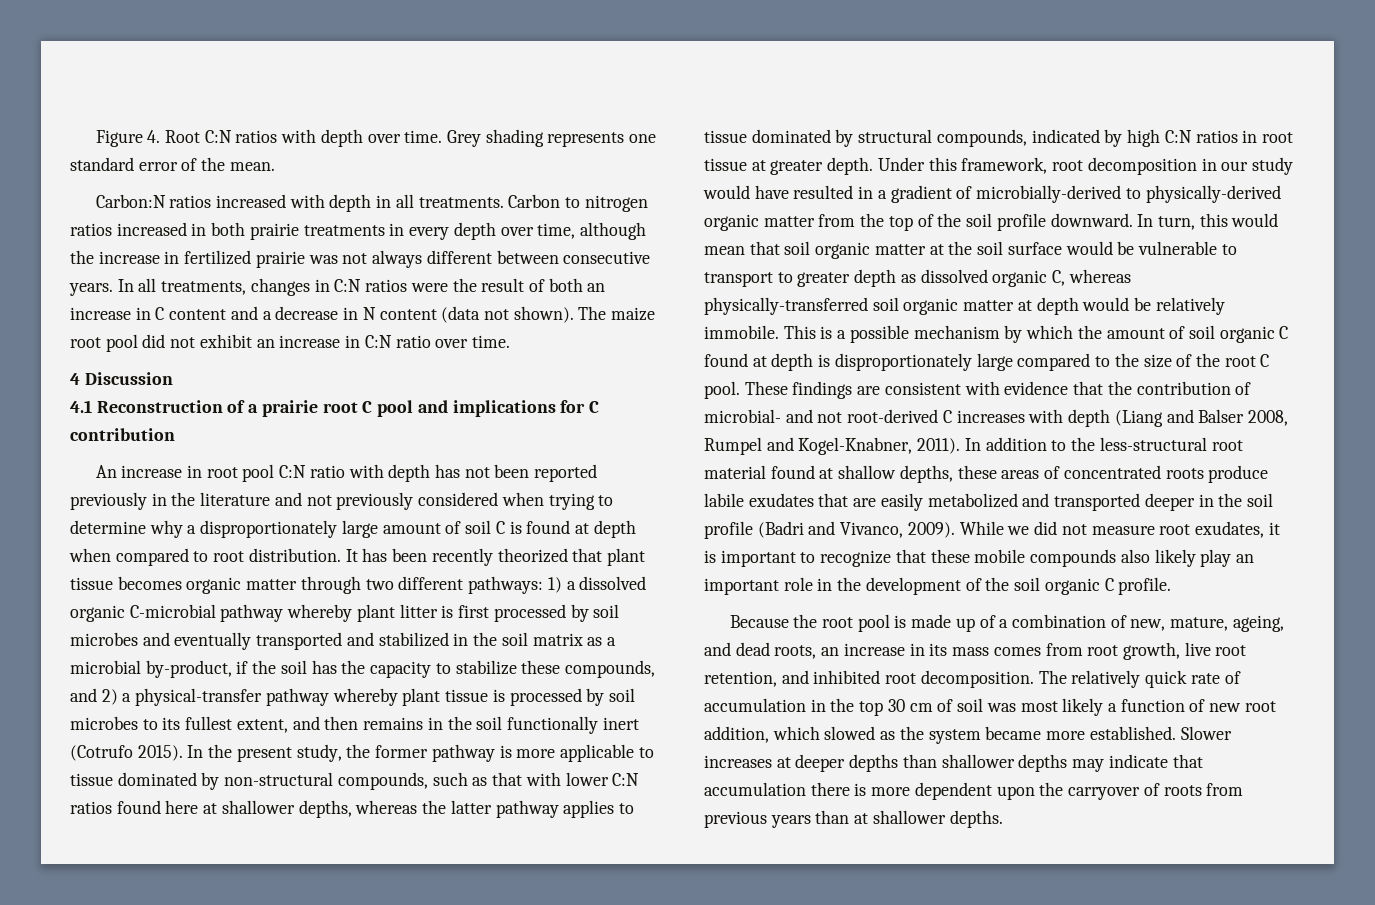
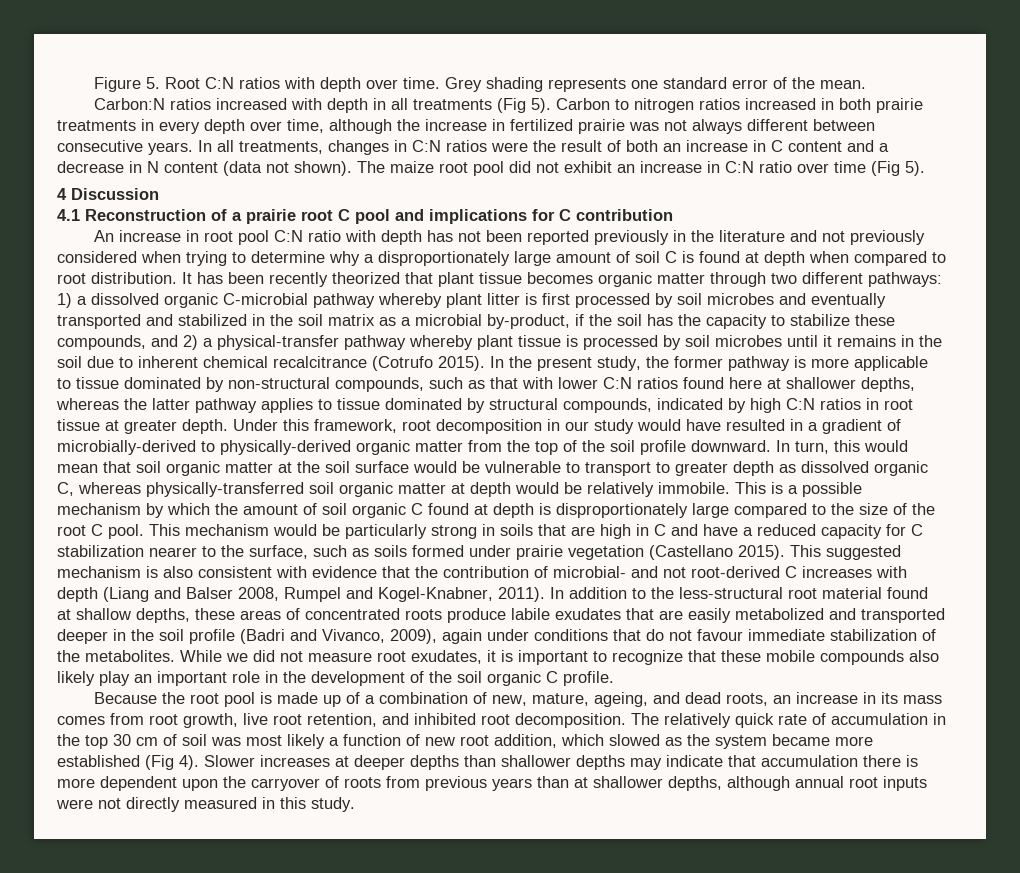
- Figure 4. Root C:N ratios with depth over time.
+ Figure 5. Root C:N ratios with depth over time.
- Carbon:N ratios increased with depth in all treatments.
+ Carbon:N ratios increased with depth in all treatments (Fig 5).
- The maize root pool did not exhibit an increase in C:N ratio over time.
+ The maize root pool did not exhibit an increase in C:N ratio over time (Fig 5).
- 1) a dissolved organic C-microbial pathway whereby plant litter is first processed by soil microbes and eventually transported and stabilized in the soil matrix as a microbial by-product, if the soil has the capacity to stabilize these compounds, and 2) a physical-transfer pathway whereby plant tissue is processed by soil microbes to its fullest extent, and then remains in the soil functionally inert (Cotrufo 2015).
+ 1) a dissolved organic C-microbial pathway whereby plant litter is first processed by soil microbes and eventually transported and stabilized in the soil matrix as a microbial by-product, if the soil has the capacity to stabilize these compounds, and 2) a physical-transfer pathway whereby plant tissue is processed by soil microbes until it remains in the soil due to inherent chemical recalcitrance (Cotrufo 2015).
- These findings are consistent with evidence that the contribution of microbial- and not root-derived C increases with depth (Liang and Balser 2008, Rumpel and Kogel-Knabner, 2011).
+ This mechanism would be particularly strong in soils that are high in C and have a reduced capacity for C stabilization nearer to the surface, such as soils formed under prairie vegetation (Castellano 2015). This suggested mechanism is also consistent with evidence that the contribution of microbial- and not root-derived C increases with depth (Liang and Balser 2008, Rumpel and Kogel-Knabner, 2011).
- In addition to the less-structural root material found at shallow depths, these areas of concentrated roots produce labile exudates that are easily metabolized and transported deeper in the soil profile (Badri and Vivanco, 2009).
+ In addition to the less-structural root material found at shallow depths, these areas of concentrated roots produce labile exudates that are easily metabolized and transported deeper in the soil profile (Badri and Vivanco, 2009), again under conditions that do not favour immediate stabilization of the metabolites.
- The relatively quick rate of accumulation in the top 30 cm of soil was most likely a function of new root addition, which slowed as the system became more established.
+ The relatively quick rate of accumulation in the top 30 cm of soil was most likely a function of new root addition, which slowed as the system became more established (Fig 4).
- Slower increases at deeper depths than shallower depths may indicate that accumulation there is more dependent upon the carryover of roots from previous years than at shallower depths.
+ Slower increases at deeper depths than shallower depths may indicate that accumulation there is more dependent upon the carryover of roots from previous years than at shallower depths, although annual root inputs were not directly measured in this study.

